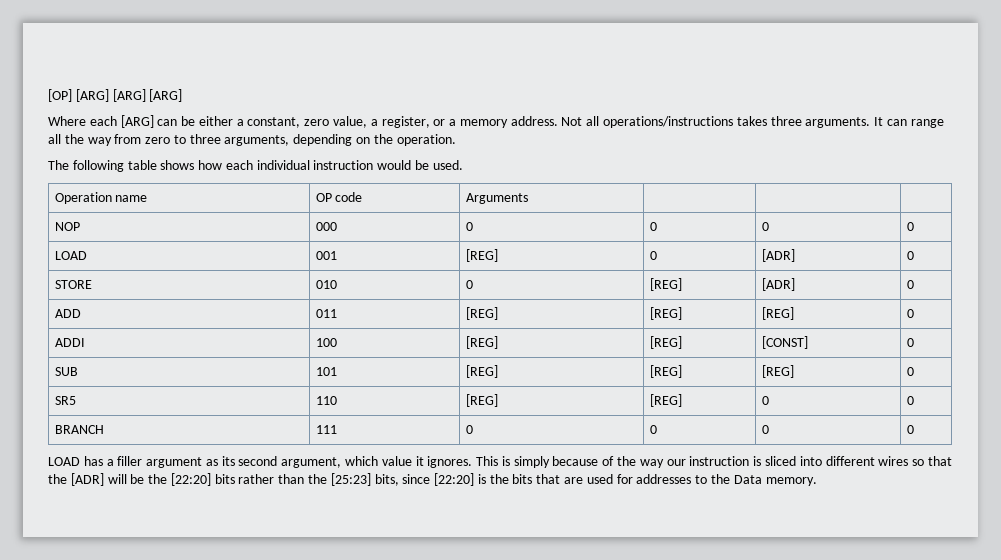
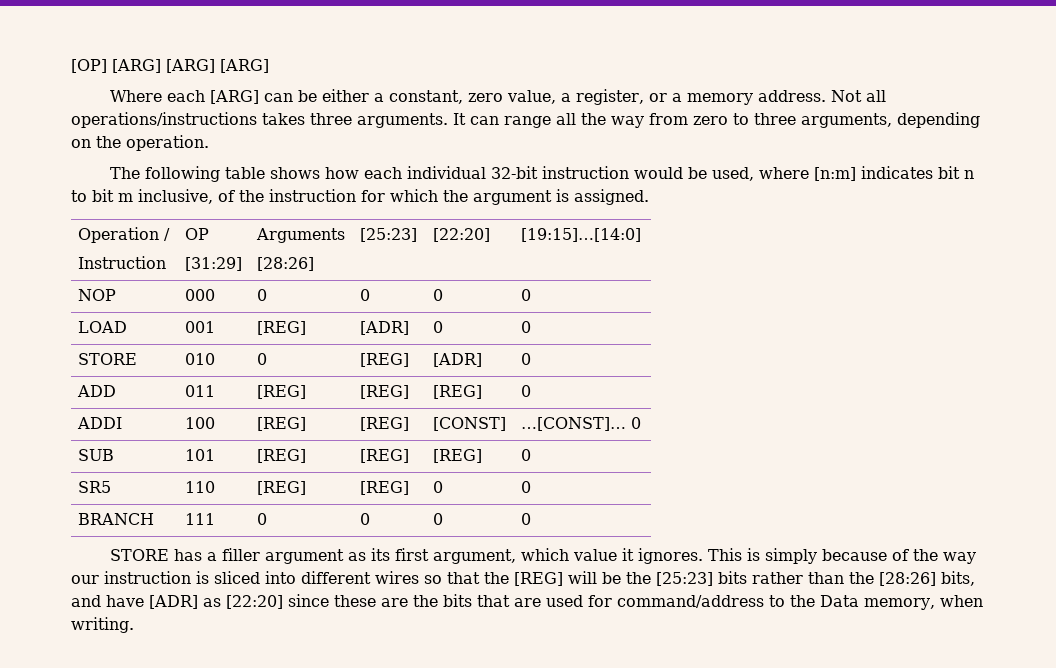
- The following table shows how each individual instruction would be used.
+ The following table shows how each individual 32-bit instruction would be used, where [n:m] indicates bit n to bit m inclusive, of the instruction for which the argument is assigned.
- Operation name | OP code | Arguments | | |
+ Operation /
+ Instruction | OP
+ [31:29] | Arguments
+ [28:26] | [25:23] | [22:20] | [19:15]…[14:0]
- LOAD | 001 | [REG] | 0 | [ADR] | 0
+ LOAD | 001 | [REG] | [ADR] | 0 | 0
- ADDI | 100 | [REG] | [REG] | [CONST] | 0
+ ADDI | 100 | [REG] | [REG] | [CONST] | …[CONST]… 0
- LOAD has a filler argument as its second argument, which value it ignores.
+ STORE has a filler argument as its first argument, which value it ignores.
- This is simply because of the way our instruction is sliced into different wires so that the [ADR] will be the [22:20] bits rather than the [25:23] bits, since [22:20] is the bits that are used for addresses to the Data memory.
+ This is simply because of the way our instruction is sliced into different wires so that the [REG] will be the [25:23] bits rather than the [28:26] bits, and have [ADR] as [22:20] since these are the bits that are used for command/address to the Data memory, when writing.

